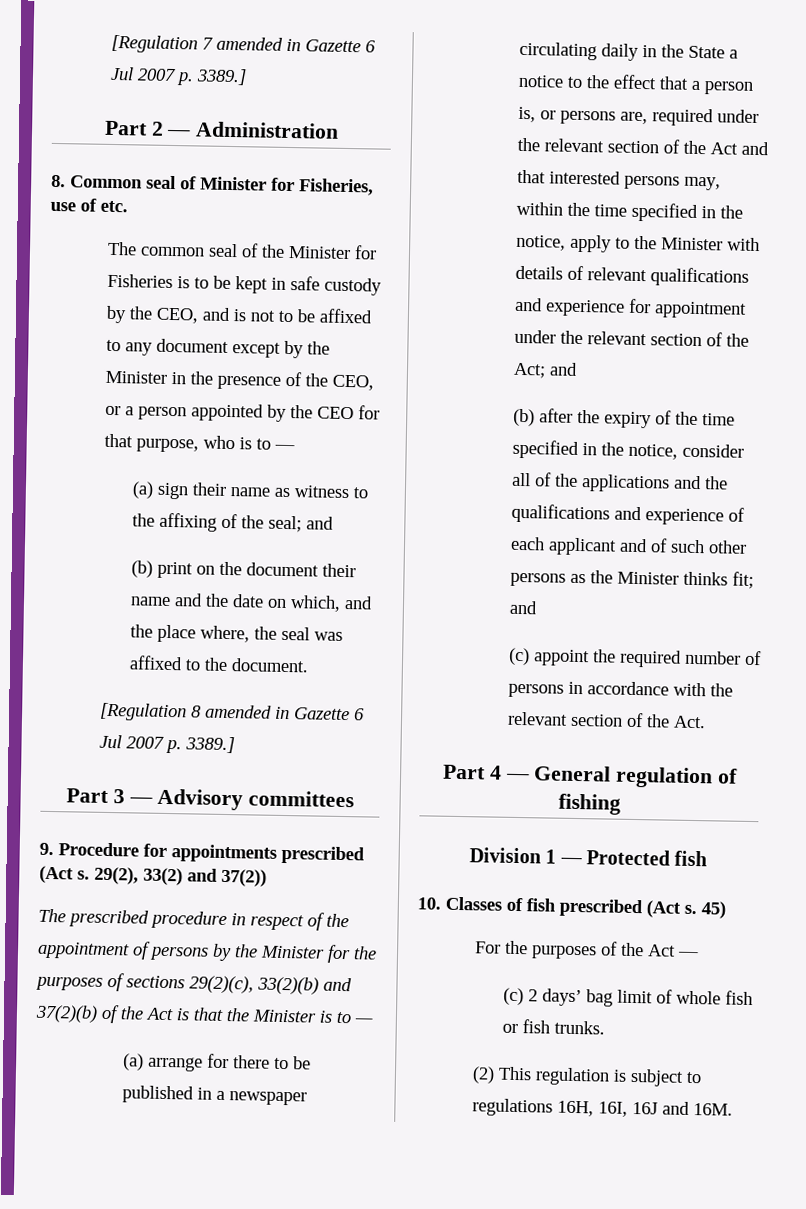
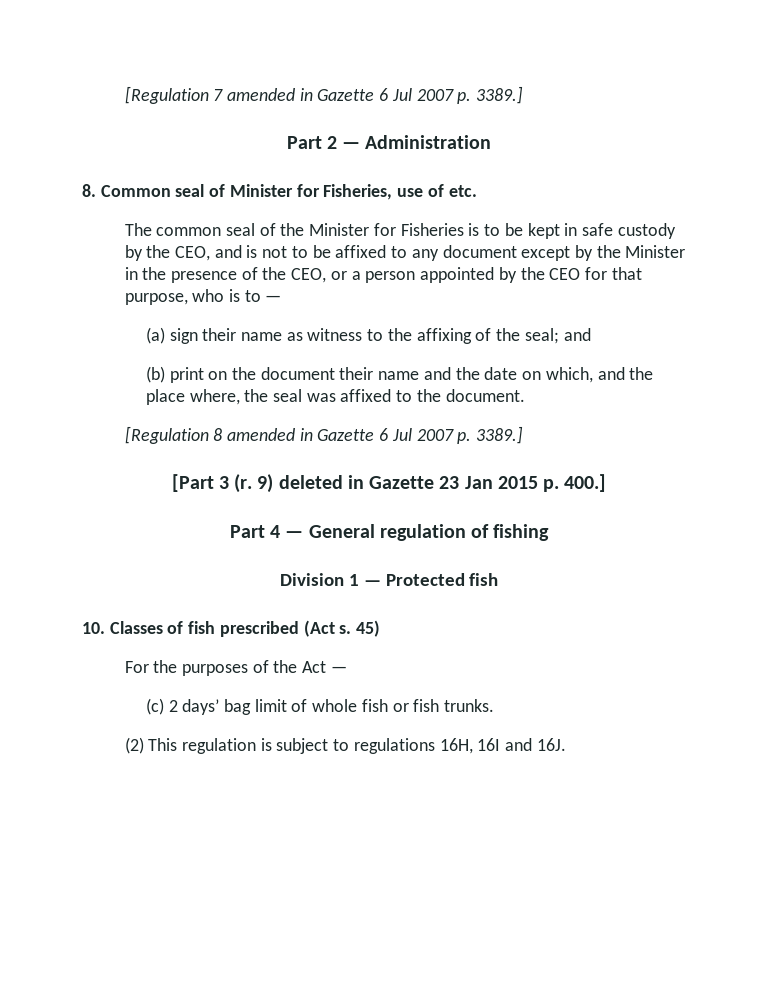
- Part 3 — Advisory committees
- 9. Procedure for appointments prescribed (Act s. 29(2), 33(2) and 37(2))
- The prescribed procedure in respect of the appointment of persons by the Minister for the purposes of sections 29(2)(c), 33(2)(b) and 37(2)(b) of the Act is that the Minister is to —
- (a) arrange for there to be published in a newspaper circulating daily in the State a notice to the effect that a person is, or persons are, required under the relevant section of the Act and that interested persons may, within the time specified in the notice, apply to the Minister with details of relevant qualifications and experience for appointment under the relevant section of the Act; and
- (b) after the expiry of the time specified in the notice, consider all of the applications and the qualifications and experience of each applicant and of such other persons as the Minister thinks fit; and
- (c) appoint the required number of persons in accordance with the relevant section of the Act.
+ [Part 3 (r. 9) deleted in Gazette 23 Jan 2015 p. 400.]
- (2) This regulation is subject to regulations 16H, 16I, 16J and 16M.
+ (2) This regulation is subject to regulations 16H, 16I and 16J.

